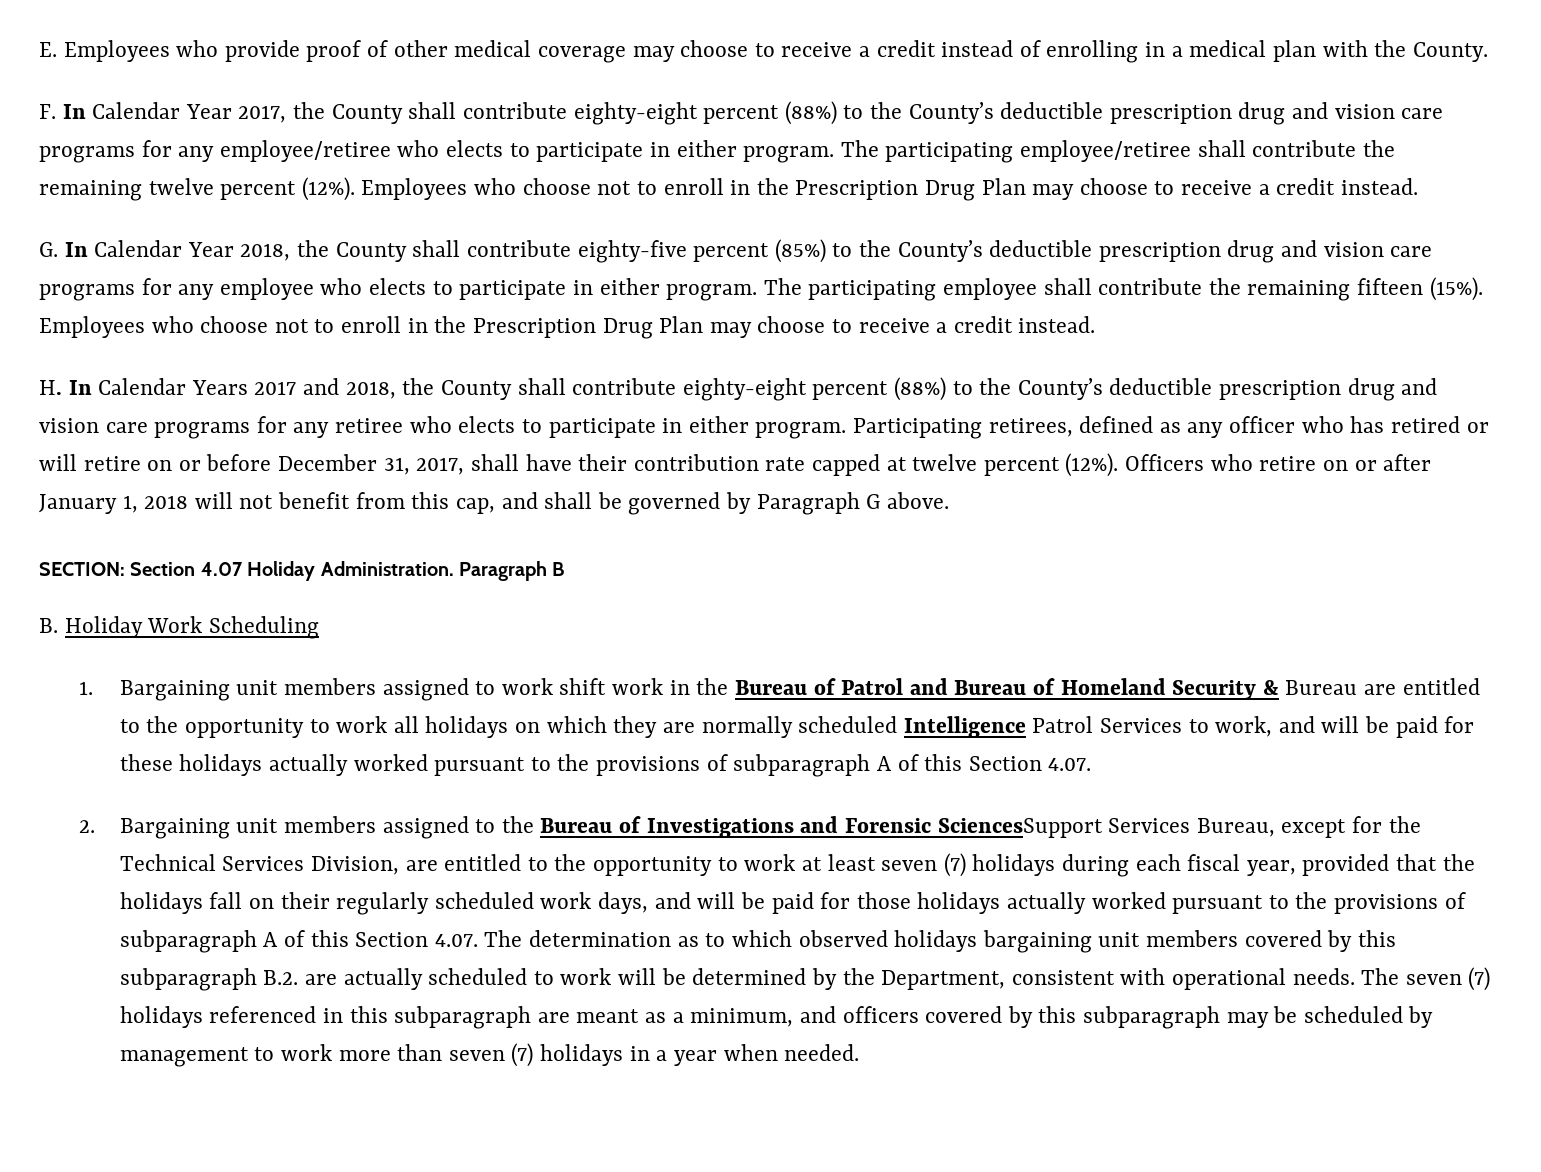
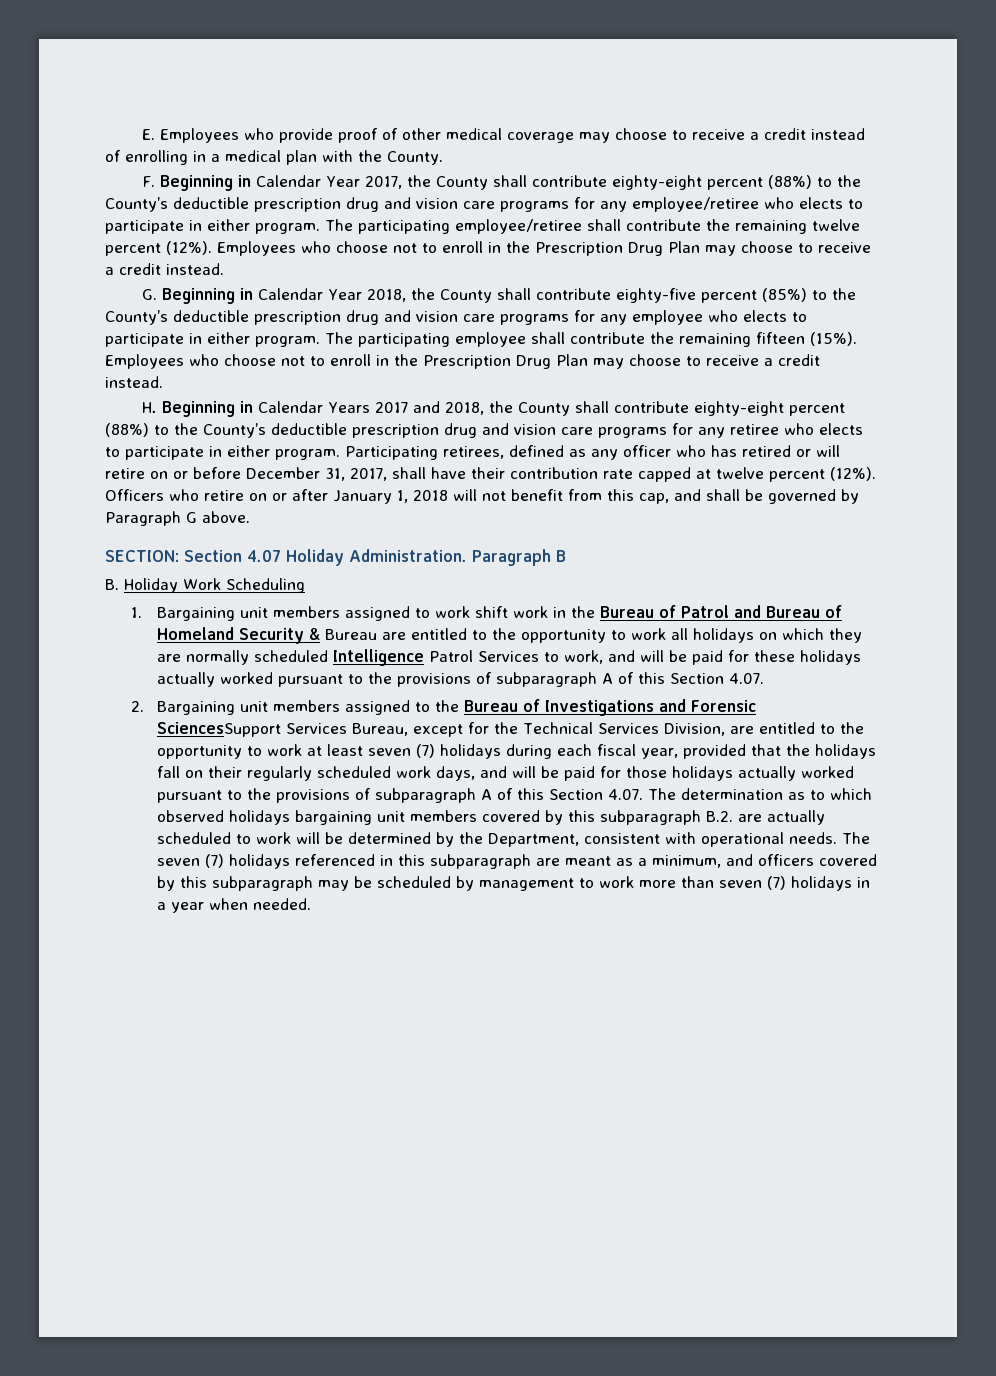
- F. In Calendar Year 2017, the County shall contribute eighty-eight percent (88%) to the County’s deductible prescription drug and vision care programs for any employee/retiree who elects to participate in either program.
+ F. Beginning in Calendar Year 2017, the County shall contribute eighty-eight percent (88%) to the County’s deductible prescription drug and vision care programs for any employee/retiree who elects to participate in either program.
- G. In Calendar Year 2018, the County shall contribute eighty-five percent (85%) to the County’s deductible prescription drug and vision care programs for any employee who elects to participate in either program.
+ G. Beginning in Calendar Year 2018, the County shall contribute eighty-five percent (85%) to the County’s deductible prescription drug and vision care programs for any employee who elects to participate in either program.
- H. In Calendar Years 2017 and 2018, the County shall contribute eighty-eight percent (88%) to the County’s deductible prescription drug and vision care programs for any retiree who elects to participate in either program.
+ H. Beginning in Calendar Years 2017 and 2018, the County shall contribute eighty-eight percent (88%) to the County’s deductible prescription drug and vision care programs for any retiree who elects to participate in either program.

